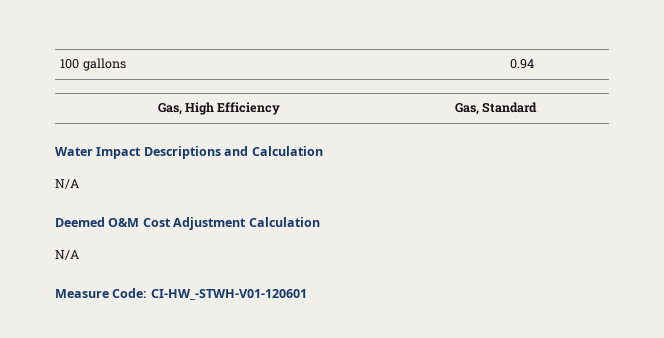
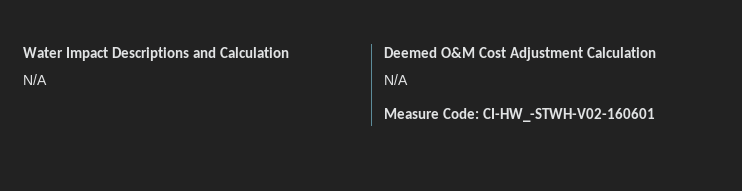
- 100 gallons | 0.94
- Gas, High Efficiency | Gas, Standard
- Measure Code: CI-HW_-STWH-V01-120601
+ Measure Code: CI-HW_-STWH-V02-160601

